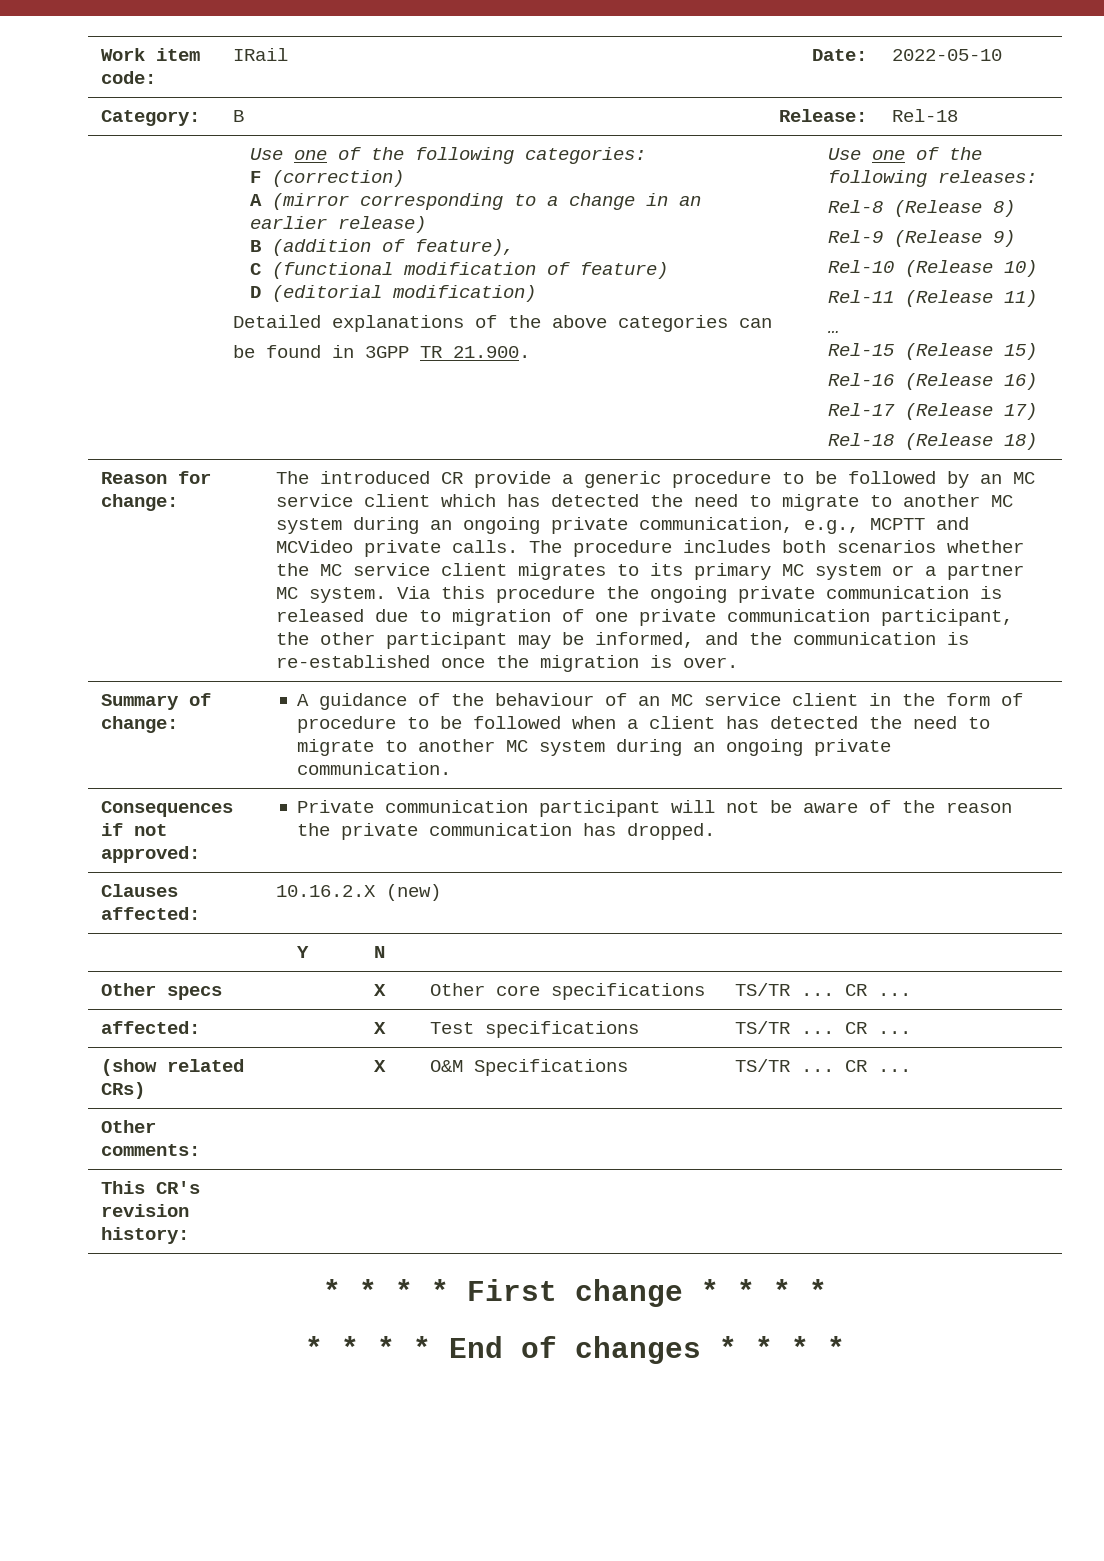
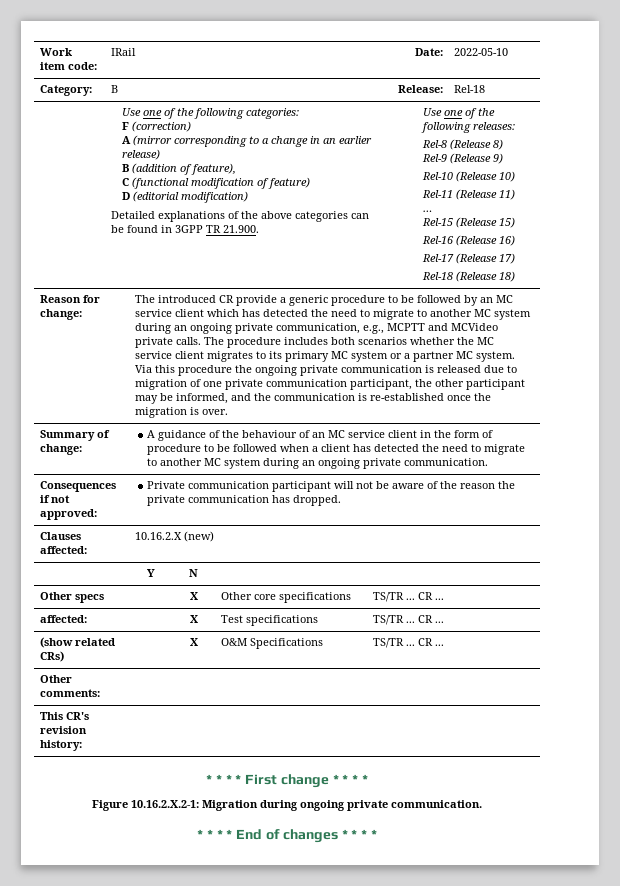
+ Figure 10.16.2.X.2-1: Migration during ongoing private communication.

